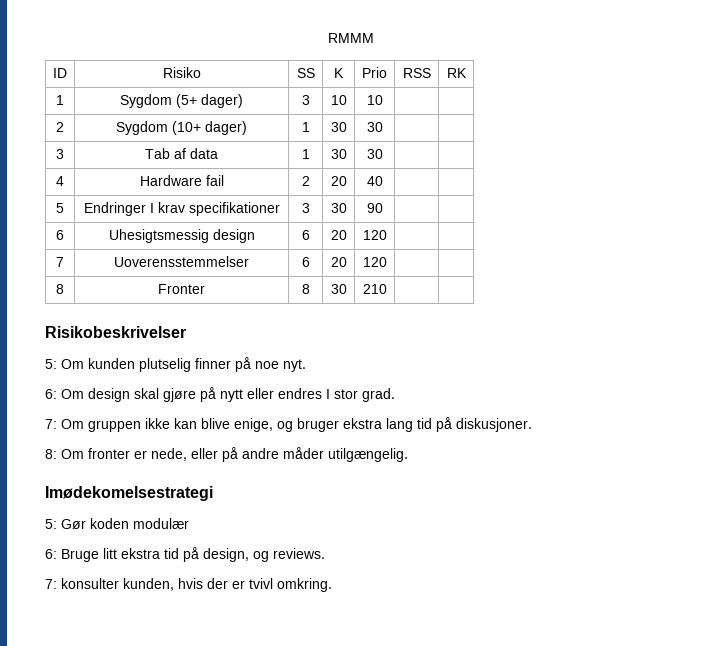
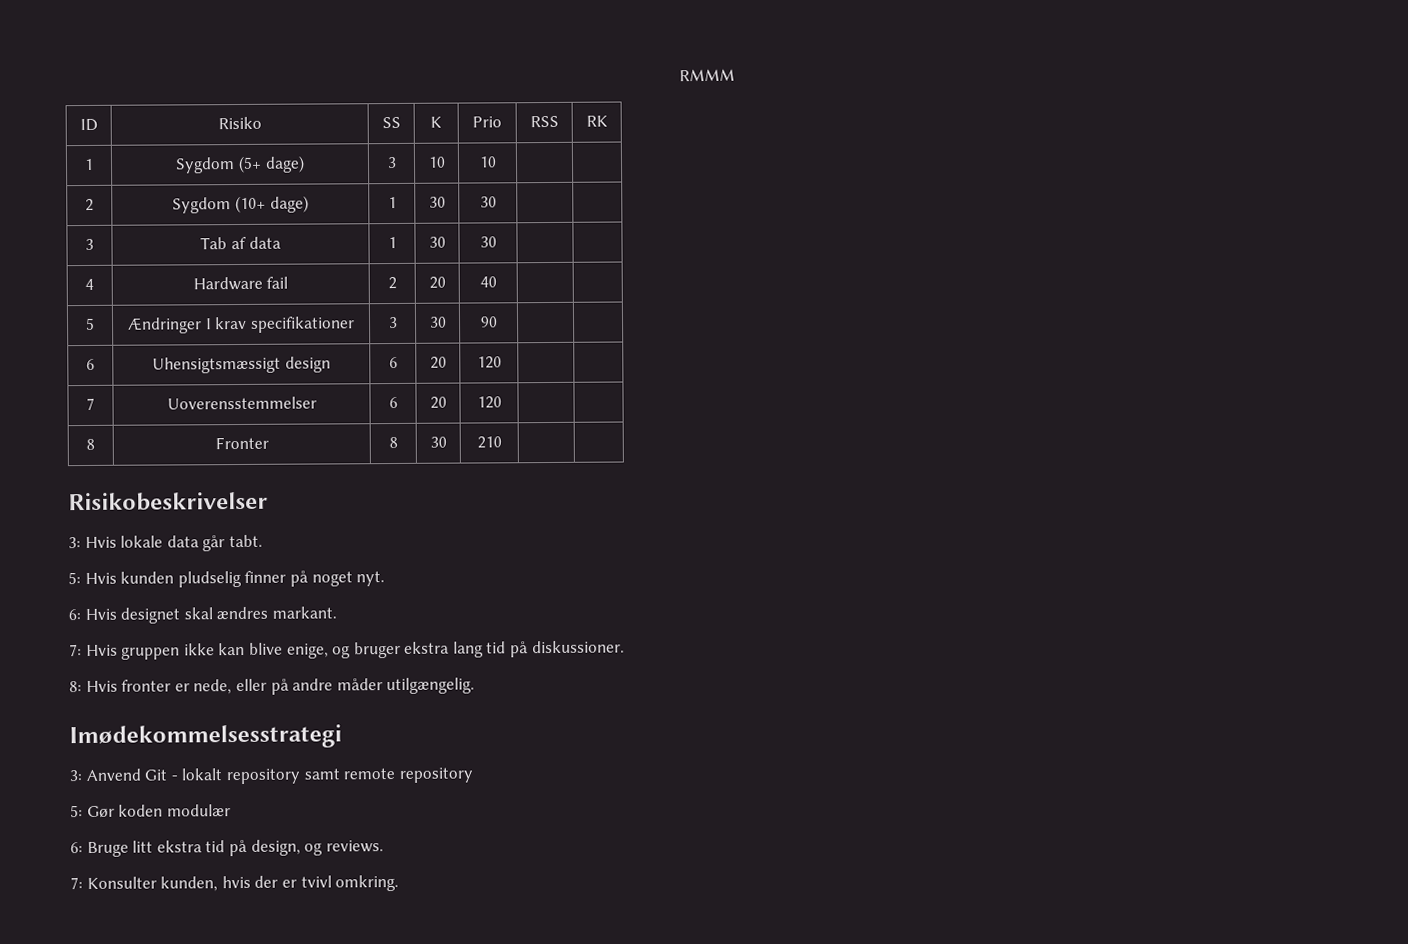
- 1 | Sygdom (5+ dager) | 3 | 10 | 10 | |
+ 1 | Sygdom (5+ dage) | 3 | 10 | 10 | |
- 2 | Sygdom (10+ dager) | 1 | 30 | 30 | |
+ 2 | Sygdom (10+ dage) | 1 | 30 | 30 | |
- 5 | Endringer I krav specifikationer | 3 | 30 | 90 | |
+ 5 | Ændringer I krav specifikationer | 3 | 30 | 90 | |
- 6 | Uhesigtsmessig design | 6 | 20 | 120 | |
+ 6 | Uhensigtsmæssigt design | 6 | 20 | 120 | |
- 5: Om kunden plutselig finner på noe nyt.
+ 3: Hvis lokale data går tabt.
+ 5: Hvis kunden pludselig finner på noget nyt.
- 6: Om design skal gjøre på nytt eller endres I stor grad.
- 7: Om gruppen ikke kan blive enige, og bruger ekstra lang tid på diskusjoner.
+ 6: Hvis designet skal ændres markant.
+ 7: Hvis gruppen ikke kan blive enige, og bruger ekstra lang tid på diskussioner.
- 8: Om fronter er nede, eller på andre måder utilgængelig.
+ 8: Hvis fronter er nede, eller på andre måder utilgængelig.
- Imødekomelsestrategi
+ Imødekommelsesstrategi
+ 3: Anvend Git - lokalt repository samt remote repository
- 7: konsulter kunden, hvis der er tvivl omkring.
+ 7: Konsulter kunden, hvis der er tvivl omkring.

